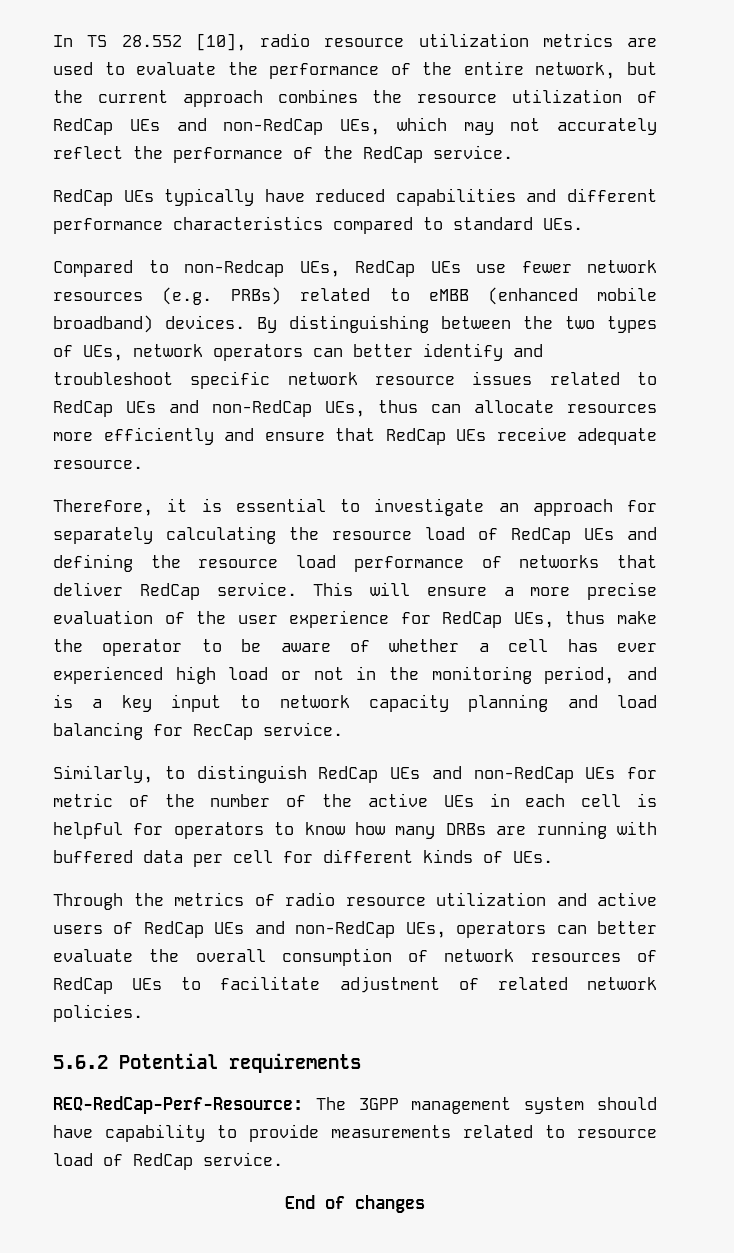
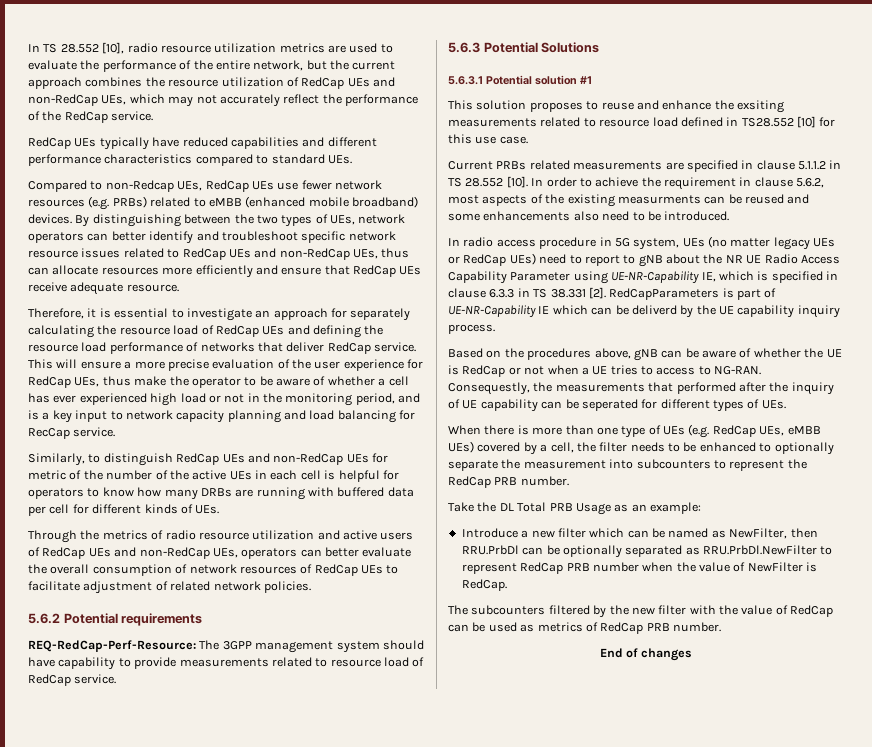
+ 5.6.3 Potential Solutions
+ 5.6.3.1 Potential solution #1
+ This solution proposes to reuse and enhance the exsiting measurements related to resource load defined in TS28.552 [10] for this use case.
+ Current PRBs related measurements are specified in clause 5.1.1.2 in TS 28.552 [10]. In order to achieve the requirement in clause 5.6.2, most aspects of the existing measurments can be reused and some enhancements also need to be introduced.
+ In radio access procedure in 5G system, UEs (no matter legacy UEs or RedCap UEs) need to report to gNB about the NR UE Radio Access Capability Parameter using UE-NR-Capability IE, which is specified in clause 6.3.3 in TS 38.331 [2]. RedCapParameters is part of UE-NR-Capability IE which can be deliverd by the UE capability inquiry process.
+ Based on the procedures above, gNB can be aware of whether the UE is RedCap or not when a UE tries to access to NG-RAN. Consequestly, the measurements that performed after the inquiry of UE capability can be seperated for different types of UEs.
+ When there is more than one type of UEs (e.g. RedCap UEs, eMBB UEs) covered by a cell, the filter needs to be enhanced to optionally separate the measurement into subcounters to represent the RedCap PRB number.
+ Take the DL Total PRB Usage as an example:
+ Introduce a new filter which can be named as NewFilter, then RRU.PrbDl can be optionally separated as RRU.PrbDl.NewFilter to represent RedCap PRB number when the value of NewFilter is RedCap.
+ The subcounters filtered by the new filter with the value of RedCap can be used as metrics of RedCap PRB number.

